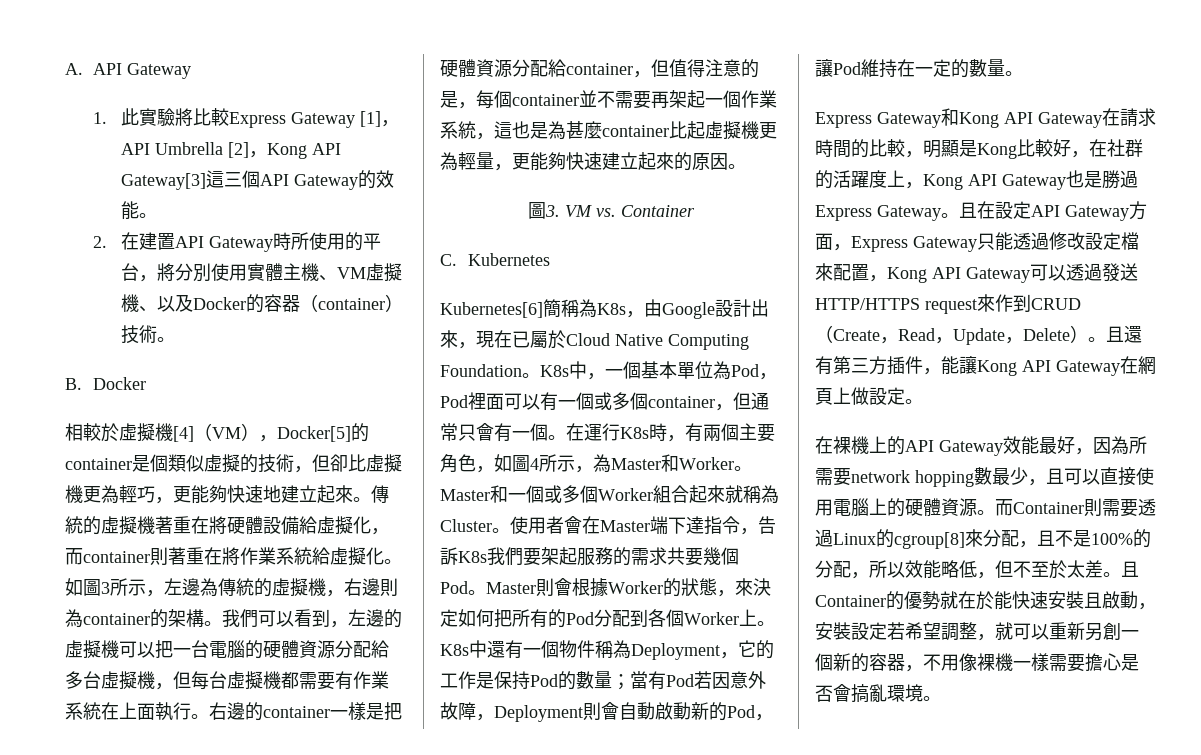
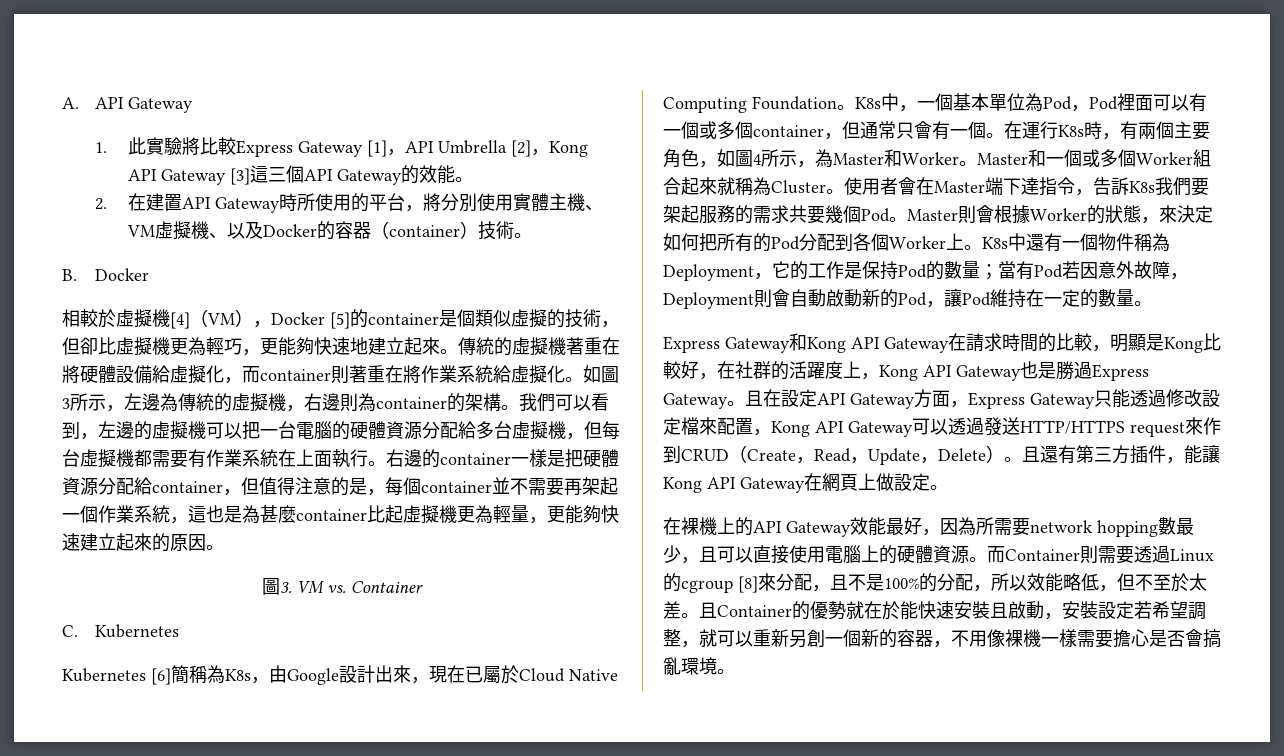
- 1.此實驗將比較Express Gateway [1]，API Umbrella [2]，Kong API Gateway[3]這三個API Gateway的效能。
+ 1.此實驗將比較Express Gateway [1]，API Umbrella [2]，Kong API Gateway [3]這三個API Gateway的效能。
- 相較於虛擬機[4]（VM），Docker[5]的container是個類似虛擬的技術，但卻比虛擬機更為輕巧，更能夠快速地建立起來。
+ 相較於虛擬機[4]（VM），Docker [5]的container是個類似虛擬的技術，但卻比虛擬機更為輕巧，更能夠快速地建立起來。
- Kubernetes[6]簡稱為K8s，由Google設計出來，現在已屬於Cloud Native Computing Foundation。
+ Kubernetes [6]簡稱為K8s，由Google設計出來，現在已屬於Cloud Native Computing Foundation。
- 而Container則需要透過Linux的cgroup[8]來分配，且不是100%的分配，所以效能略低，但不至於太差。
+ 而Container則需要透過Linux的cgroup [8]來分配，且不是100%的分配，所以效能略低，但不至於太差。

